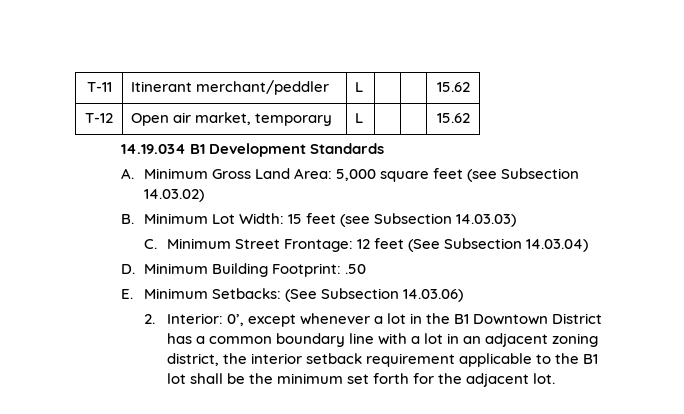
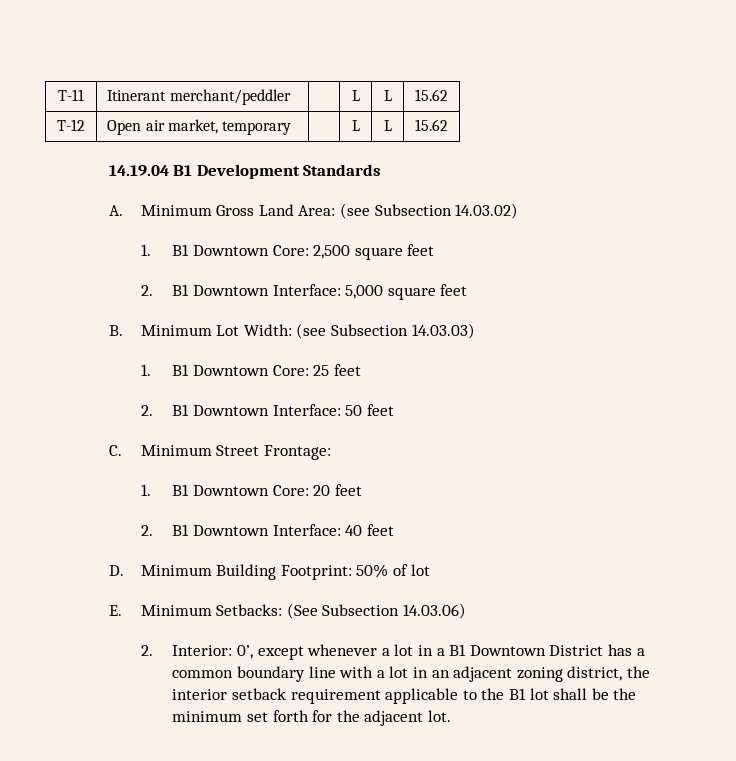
- T-11 | Itinerant merchant/peddler | L | | | 15.62
+ T-11 | Itinerant merchant/peddler | | L | L | 15.62
- T-12 | Open air market, temporary | L | | | 15.62
- 14.19.034 B1 Development Standards
+ T-12 | Open air market, temporary | | L | L | 15.62
+ 14.19.04 B1 Development Standards
- A. Minimum Gross Land Area: 5,000 square feet (see Subsection 14.03.02)
+ A. Minimum Gross Land Area: (see Subsection 14.03.02)
+ 1. B1 Downtown Core: 2,500 square feet
+ 2. B1 Downtown Interface: 5,000 square feet
- B. Minimum Lot Width: 15 feet (see Subsection 14.03.03)
+ B. Minimum Lot Width: (see Subsection 14.03.03)
- C. Minimum Street Frontage: 12 feet (See Subsection 14.03.04)
+ 1. B1 Downtown Core: 25 feet
+ 2. B1 Downtown Interface: 50 feet
+ C. Minimum Street Frontage:
+ 1. B1 Downtown Core: 20 feet
+ 2. B1 Downtown Interface: 40 feet
- D. Minimum Building Footprint: .50
+ D. Minimum Building Footprint: 50% of lot
- 2. Interior: 0’, except whenever a lot in the B1 Downtown District has a common boundary line with a lot in an adjacent zoning district, the interior setback requirement applicable to the B1 lot shall be the minimum set forth for the adjacent lot.
+ 2. Interior: 0’, except whenever a lot in a B1 Downtown District has a common boundary line with a lot in an adjacent zoning district, the interior setback requirement applicable to the B1 lot shall be the minimum set forth for the adjacent lot.

